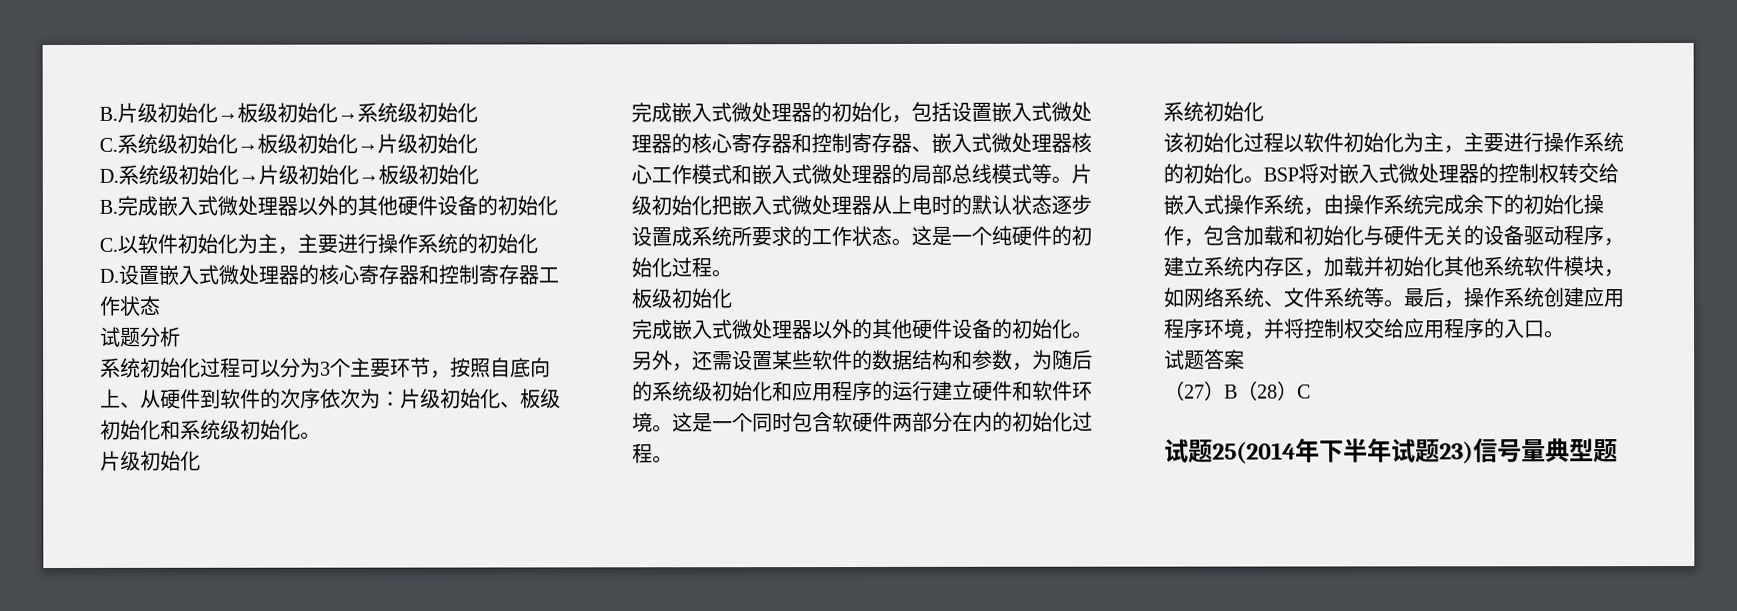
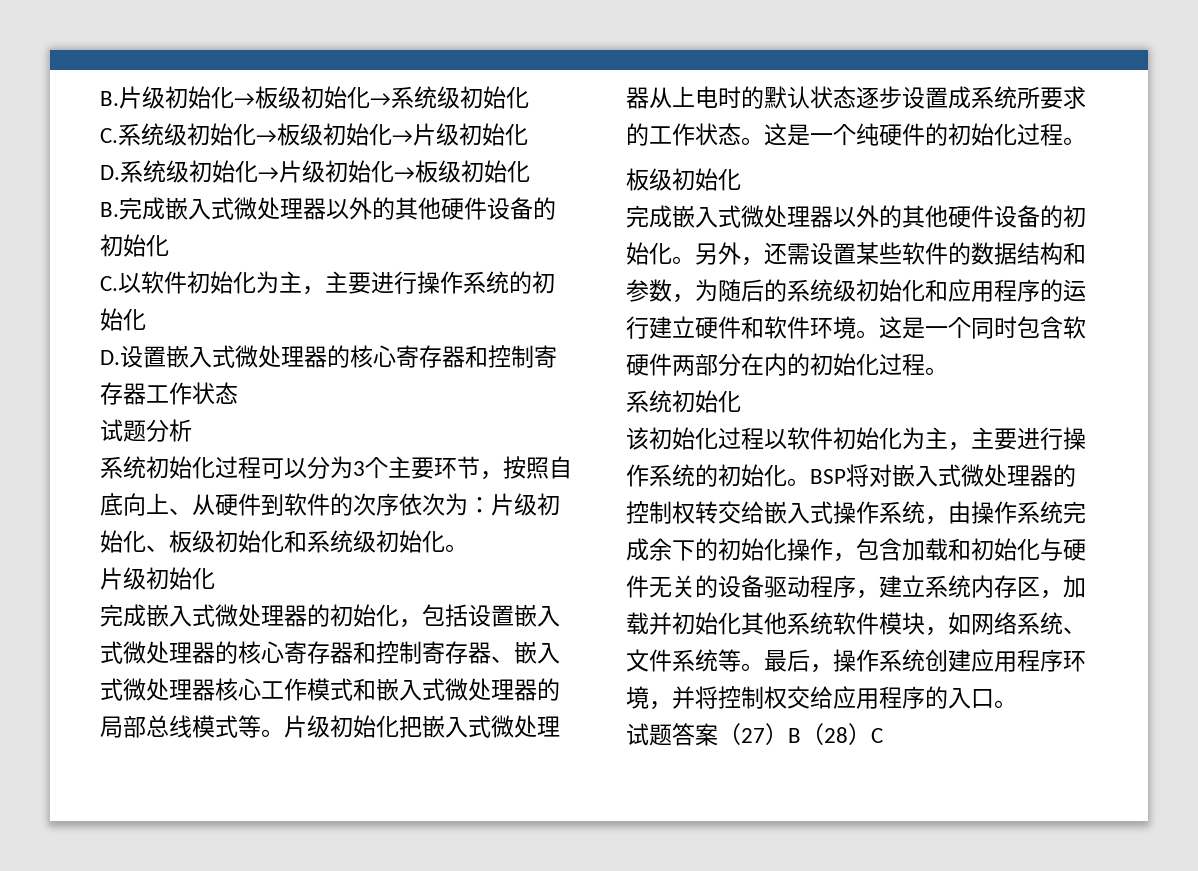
- 试题答案
- （27）B（28）C
+ 试题答案（27）B（28）C
- 试题25(2014年下半年试题23)信号量典型题

